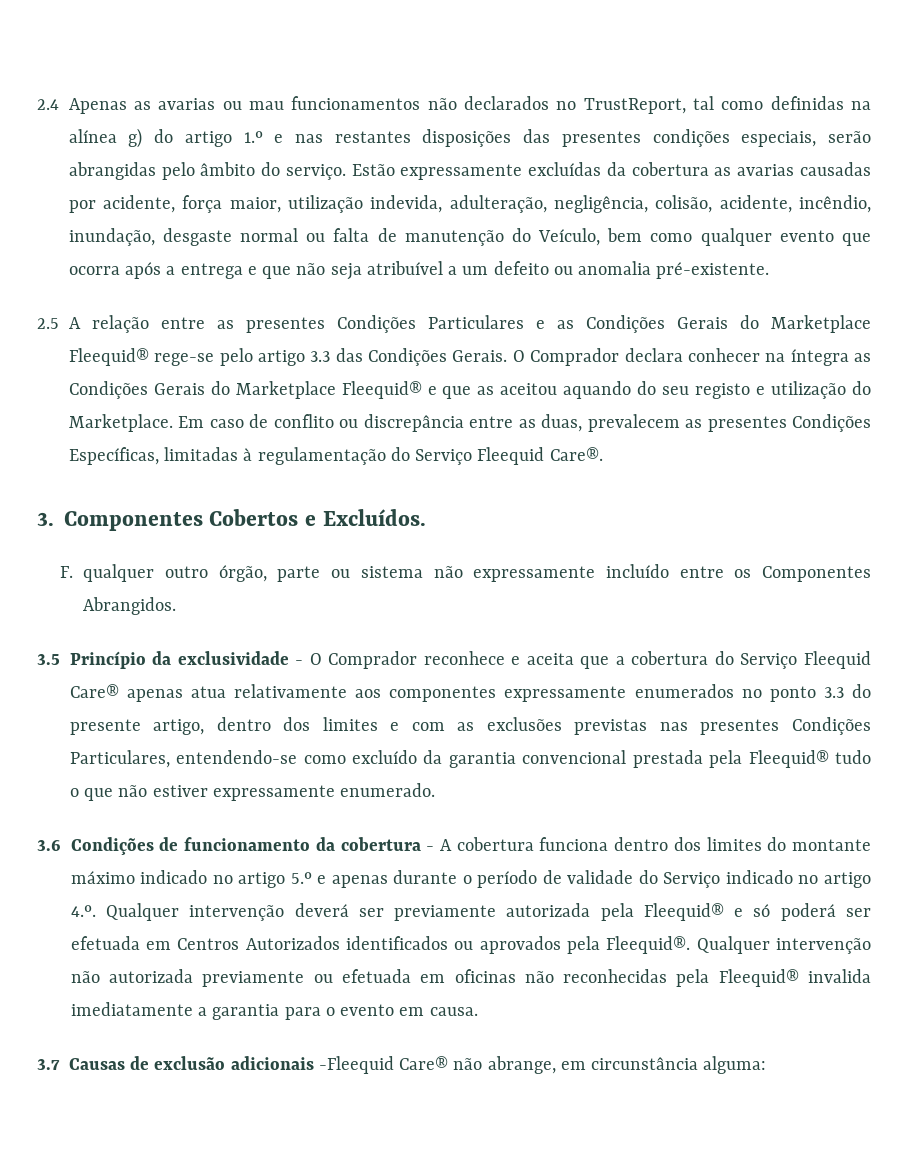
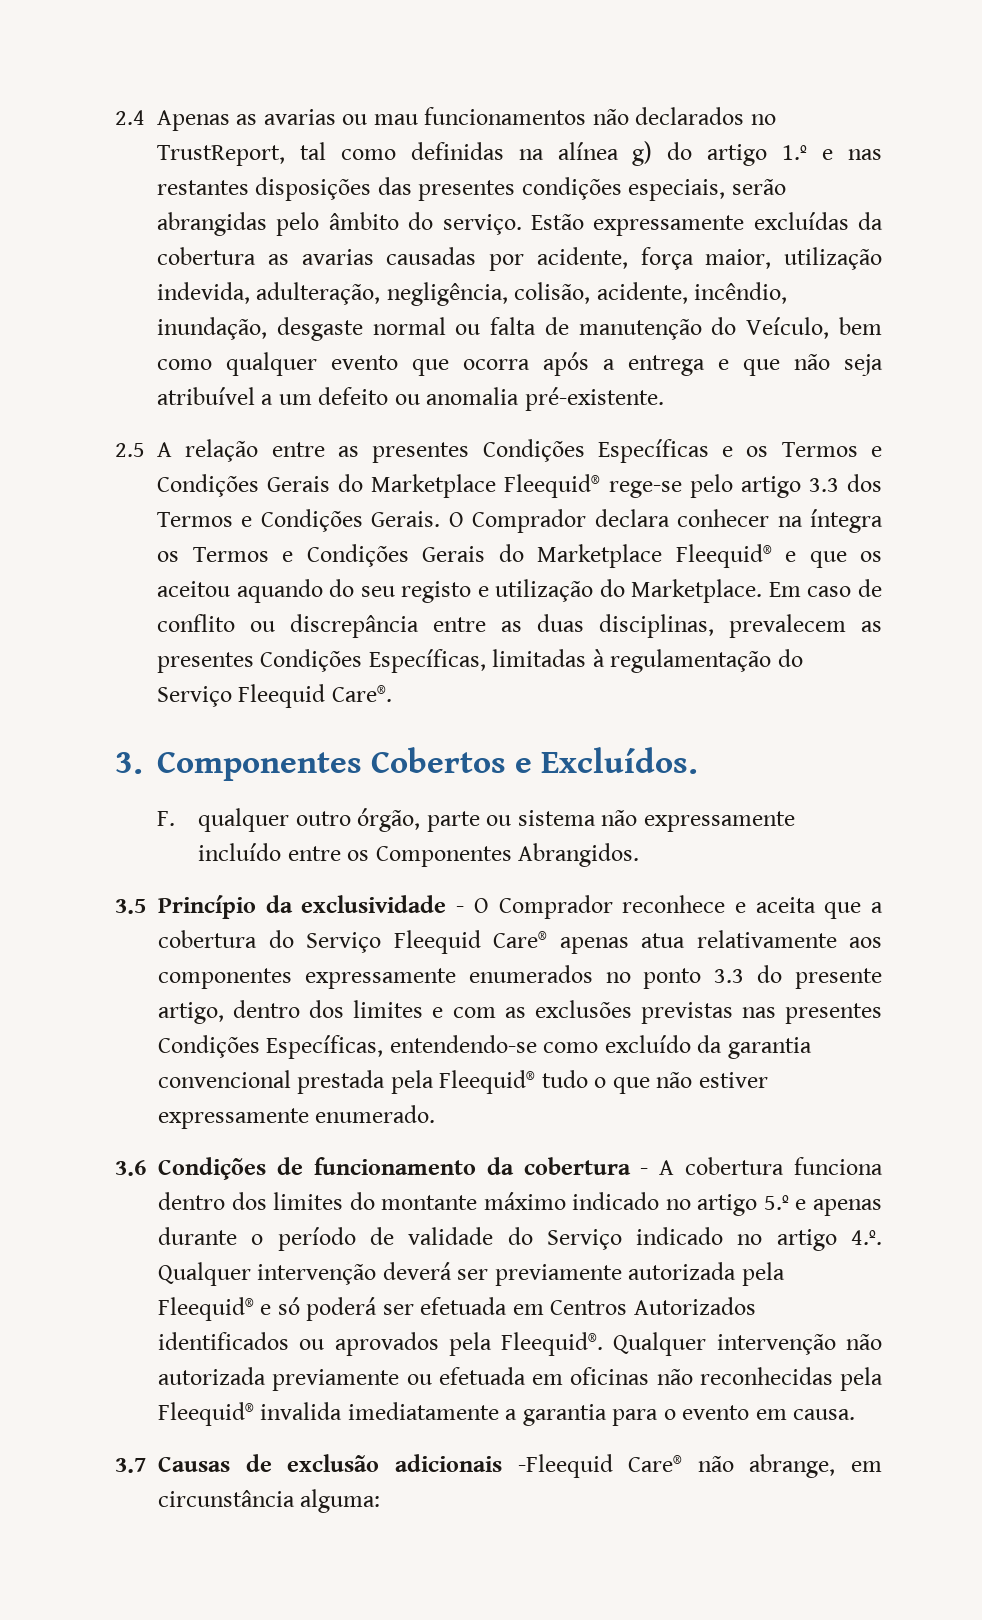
- 2.5 A relação entre as presentes Condições Particulares e as Condições Gerais do Marketplace Fleequid® rege-se pelo artigo 3.3 das Condições Gerais.
+ 2.5 A relação entre as presentes Condições Específicas e os Termos e Condições Gerais do Marketplace Fleequid® rege-se pelo artigo 3.3 dos Termos e Condições Gerais.
- O Comprador declara conhecer na íntegra as Condições Gerais do Marketplace Fleequid® e que as aceitou aquando do seu registo e utilização do Marketplace.
+ O Comprador declara conhecer na íntegra os Termos e Condições Gerais do Marketplace Fleequid® e que os aceitou aquando do seu registo e utilização do Marketplace.
- Em caso de conflito ou discrepância entre as duas, prevalecem as presentes Condições Específicas, limitadas à regulamentação do Serviço Fleequid Care®.
+ Em caso de conflito ou discrepância entre as duas disciplinas, prevalecem as presentes Condições Específicas, limitadas à regulamentação do Serviço Fleequid Care®.
- 3.5 Princípio da exclusividade - O Comprador reconhece e aceita que a cobertura do Serviço Fleequid Care® apenas atua relativamente aos componentes expressamente enumerados no ponto 3.3 do presente artigo, dentro dos limites e com as exclusões previstas nas presentes Condições Particulares, entendendo-se como excluído da garantia convencional prestada pela Fleequid® tudo o que não estiver expressamente enumerado.
+ 3.5 Princípio da exclusividade - O Comprador reconhece e aceita que a cobertura do Serviço Fleequid Care® apenas atua relativamente aos componentes expressamente enumerados no ponto 3.3 do presente artigo, dentro dos limites e com as exclusões previstas nas presentes Condições Específicas, entendendo-se como excluído da garantia convencional prestada pela Fleequid® tudo o que não estiver expressamente enumerado.

